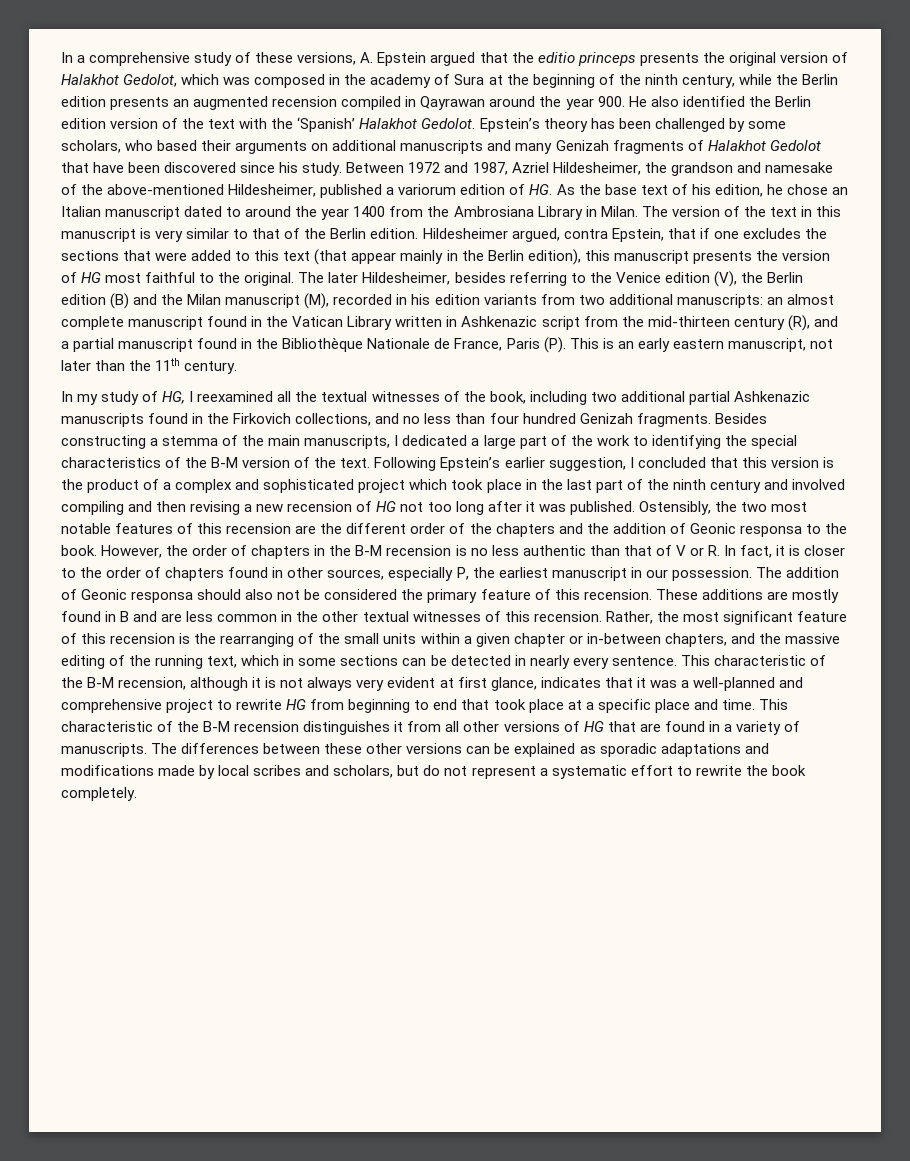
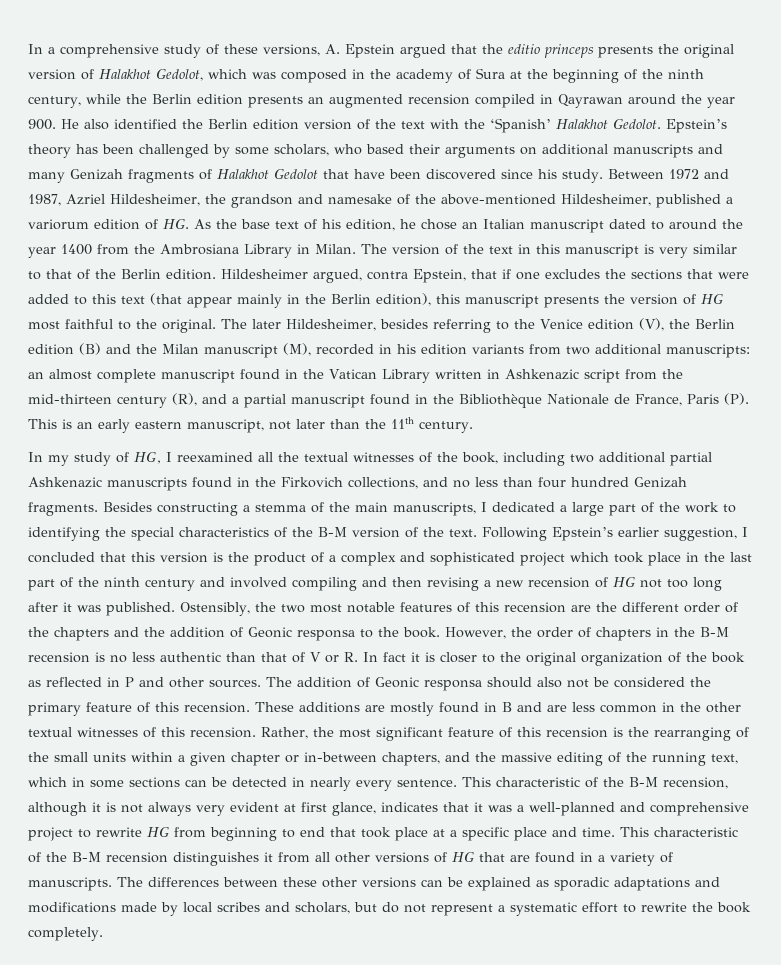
- However, the order of chapters in the B-M recension is no less authentic than that of V or R. In fact, it is closer to the order of chapters found in other sources, especially P, the earliest manuscript in our possession.
+ However, the order of chapters in the B-M recension is no less authentic than that of V or R. In fact it is closer to the original organization of the book as reflected in P and other sources.

